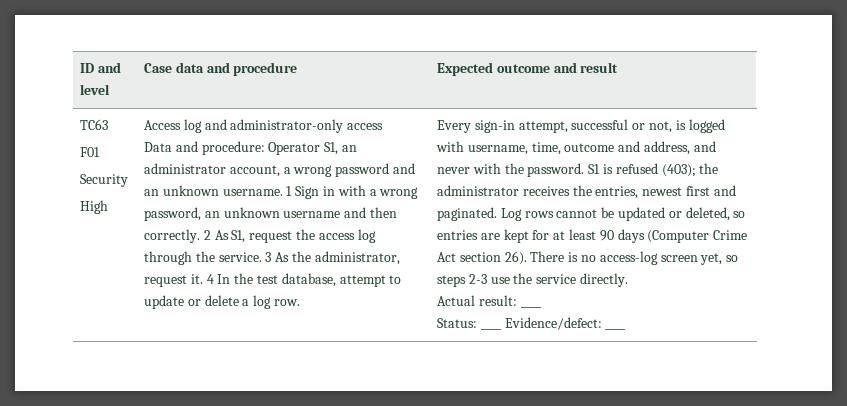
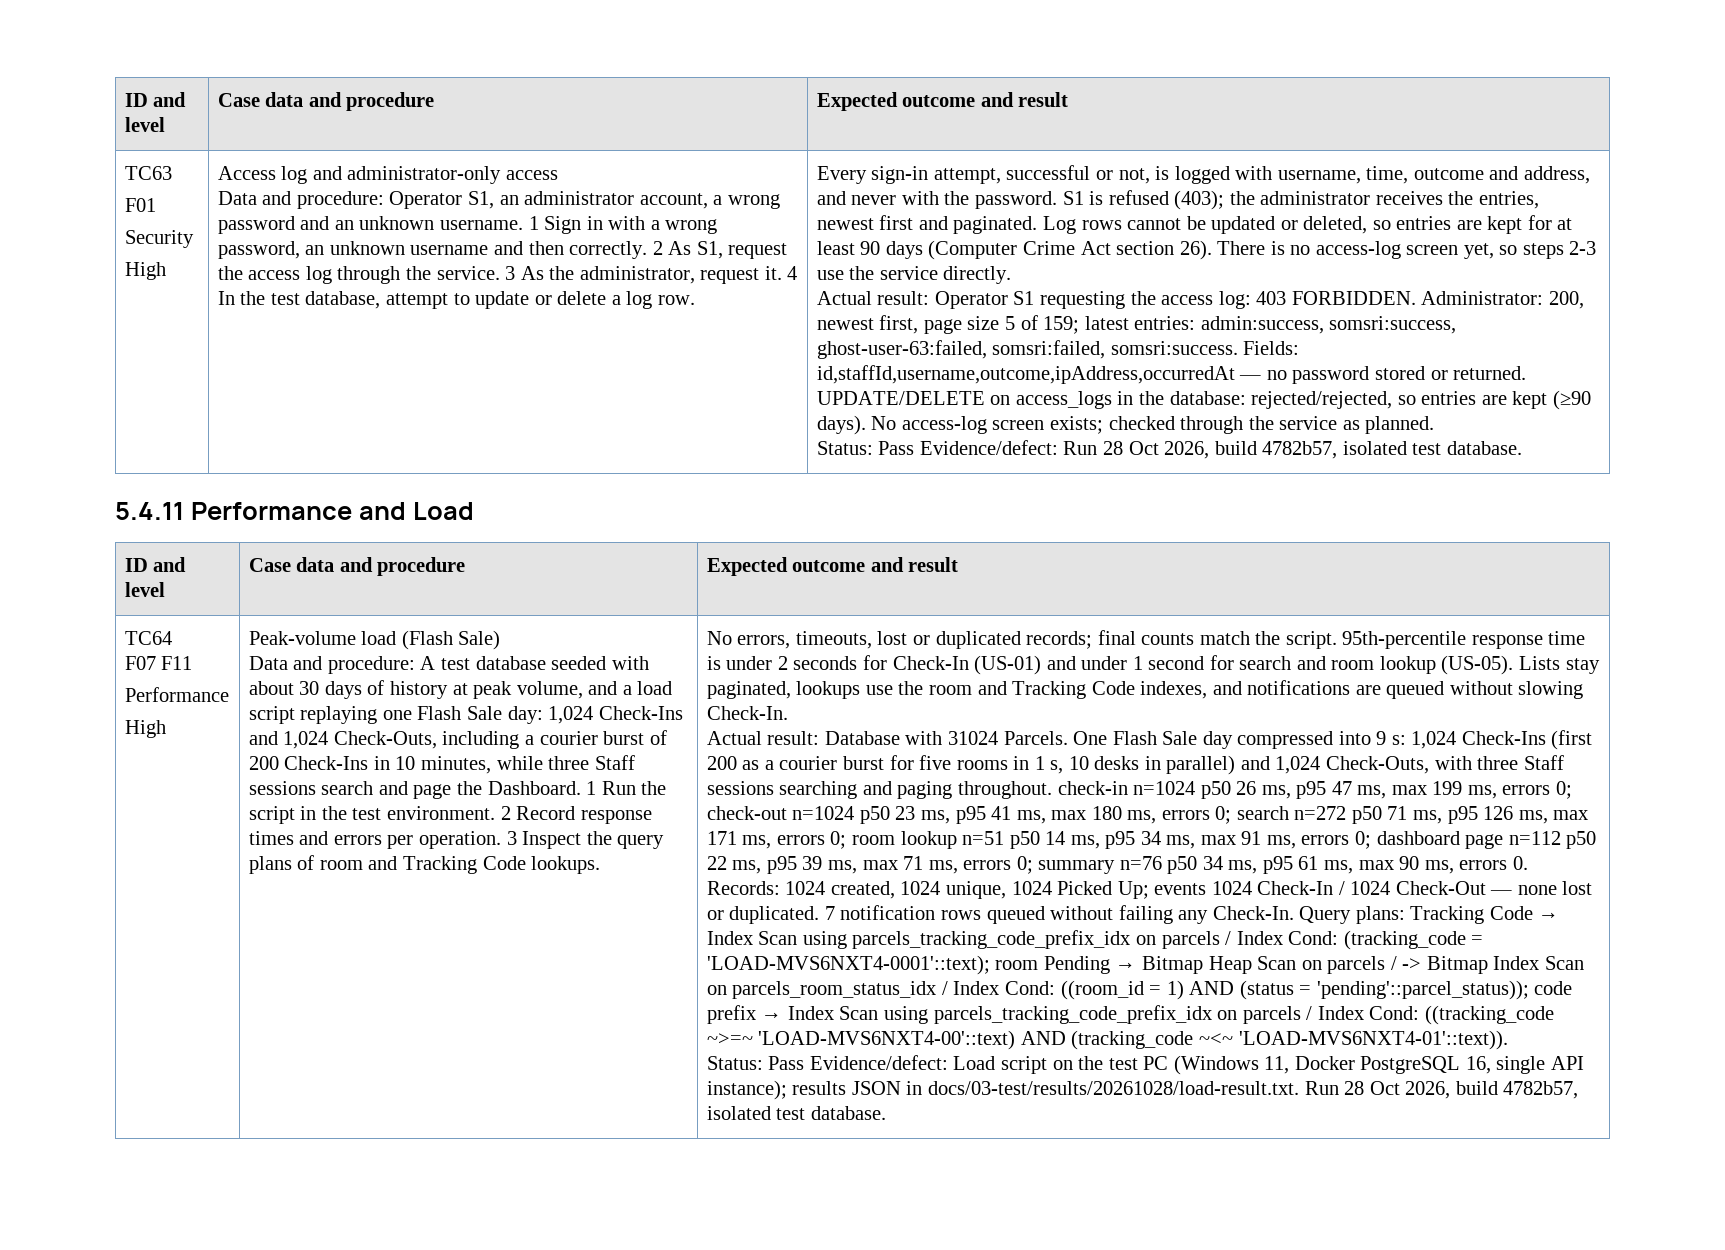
- Actual result: ____
- Status: ____ Evidence/defect: ____
+ Actual result: Operator S1 requesting the access log: 403 FORBIDDEN. Administrator: 200, newest first, page size 5 of 159; latest entries: admin:success, somsri:success, ghost-user-63:failed, somsri:failed, somsri:success. Fields: id,staffId,username,outcome,ipAddress,occurredAt — no password stored or returned. UPDATE/DELETE on access_logs in the database: rejected/rejected, so entries are kept (≥90 days). No access-log screen exists; checked through the service as planned.
+ Status: Pass Evidence/defect: Run 28 Oct 2026, build 4782b57, isolated test database.
+ 5.4.11 Performance and Load
+ ID and level | Case data and procedure | Expected outcome and result
+ TC64
+ F07 F11
+ Performance
+ High | Peak-volume load (Flash Sale)
+ Data and procedure: A test database seeded with about 30 days of history at peak volume, and a load script replaying one Flash Sale day: 1,024 Check-Ins and 1,024 Check-Outs, including a courier burst of 200 Check-Ins in 10 minutes, while three Staff sessions search and page the Dashboard. 1 Run the script in the test environment. 2 Record response times and errors per operation. 3 Inspect the query plans of room and Tracking Code lookups. | No errors, timeouts, lost or duplicated records; final counts match the script. 95th-percentile response time is under 2 seconds for Check-In (US-01) and under 1 second for search and room lookup (US-05). Lists stay paginated, lookups use the room and Tracking Code indexes, and notifications are queued without slowing Check-In.
+ Actual result: Database with 31024 Parcels. One Flash Sale day compressed into 9 s: 1,024 Check-Ins (first 200 as a courier burst for five rooms in 1 s, 10 desks in parallel) and 1,024 Check-Outs, with three Staff sessions searching and paging throughout. check-in n=1024 p50 26 ms, p95 47 ms, max 199 ms, errors 0; check-out n=1024 p50 23 ms, p95 41 ms, max 180 ms, errors 0; search n=272 p50 71 ms, p95 126 ms, max 171 ms, errors 0; room lookup n=51 p50 14 ms, p95 34 ms, max 91 ms, errors 0; dashboard page n=112 p50 22 ms, p95 39 ms, max 71 ms, errors 0; summary n=76 p50 34 ms, p95 61 ms, max 90 ms, errors 0. Records: 1024 created, 1024 unique, 1024 Picked Up; events 1024 Check-In / 1024 Check-Out — none lost or duplicated. 7 notification rows queued without failing any Check-In. Query plans: Tracking Code → Index Scan using parcels_tracking_code_prefix_idx on parcels / Index Cond: (tracking_code = 'LOAD-MVS6NXT4-0001'::text); room Pending → Bitmap Heap Scan on parcels / -> Bitmap Index Scan on parcels_room_status_idx / Index Cond: ((room_id = 1) AND (status = 'pending'::parcel_status)); code prefix → Index Scan using parcels_tracking_code_prefix_idx on parcels / Index Cond: ((tracking_code ~>=~ 'LOAD-MVS6NXT4-00'::text) AND (tracking_code ~<~ 'LOAD-MVS6NXT4-01'::text)).
+ Status: Pass Evidence/defect: Load script on the test PC (Windows 11, Docker PostgreSQL 16, single API instance); results JSON in docs/03-test/results/20261028/load-result.txt. Run 28 Oct 2026, build 4782b57, isolated test database.

